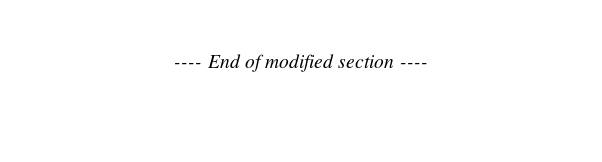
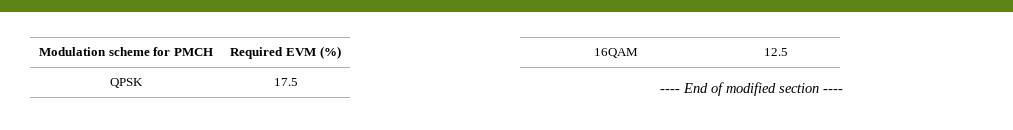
+ Modulation scheme for PMCH | Required EVM (%)
+ QPSK | 17.5
+ 16QAM | 12.5

